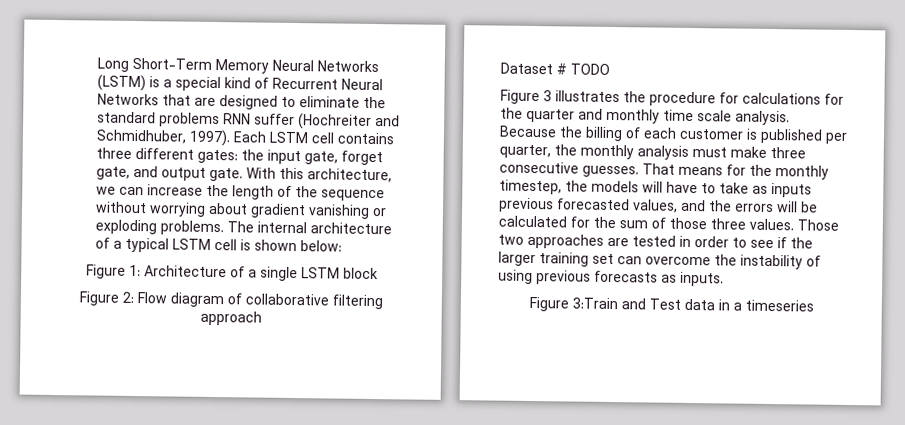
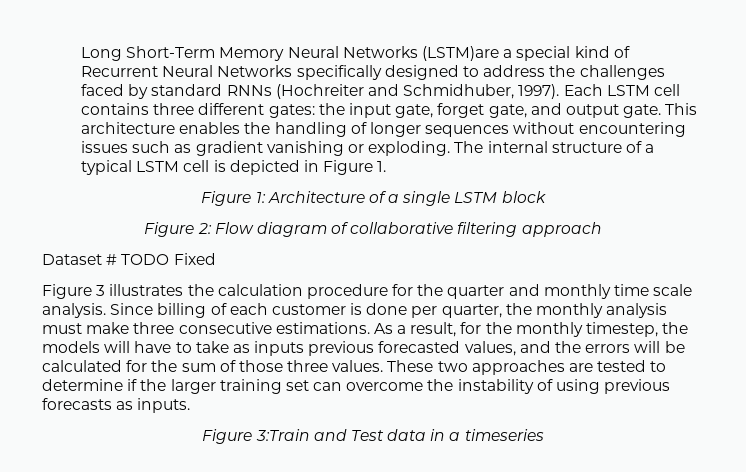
- Long Short-Term Memory Neural Networks (LSTM) is a special kind of Recurrent Neural Networks that are designed to eliminate the standard problems RNN suffer (Hochreiter and Schmidhuber, 1997).
+ Long Short-Term Memory Neural Networks (LSTM)are a special kind of Recurrent Neural Networks specifically designed to address the challenges faced by standard RNNs (Hochreiter and Schmidhuber, 1997).
- With this architecture, we can increase the length of the sequence without worrying about gradient vanishing or exploding problems.
+ This architecture enables the handling of longer sequences without encountering issues such as gradient vanishing or exploding.
- The internal architecture of a typical LSTM cell is shown below:
+ The internal structure of a typical LSTM cell is depicted in Figure 1.
- Dataset # TODO
+ Dataset # TODO Fixed
- Figure 3 illustrates the procedure for calculations for the quarter and monthly time scale analysis.
+ Figure 3 illustrates the calculation procedure for the quarter and monthly time scale analysis.
- Because the billing of each customer is published per quarter, the monthly analysis must make three consecutive guesses. That means for the monthly timestep, the models will have to take as inputs previous forecasted values, and the errors will be calculated for the sum of those three values.
+ Since billing of each customer is done per quarter, the monthly analysis must make three consecutive estimations. As a result, for the monthly timestep, the models will have to take as inputs previous forecasted values, and the errors will be calculated for the sum of those three values.
- Those two approaches are tested in order to see if the larger training set can overcome the instability of using previous forecasts as inputs.
+ These two approaches are tested to determine if the larger training set can overcome the instability of using previous forecasts as inputs.

